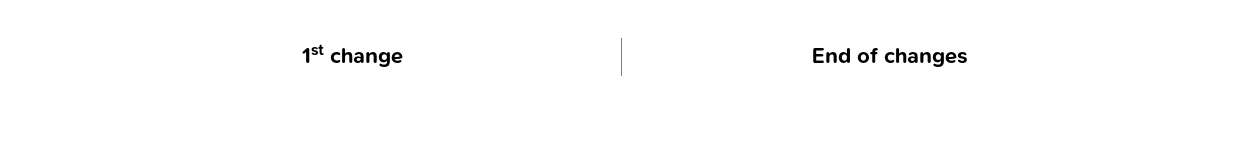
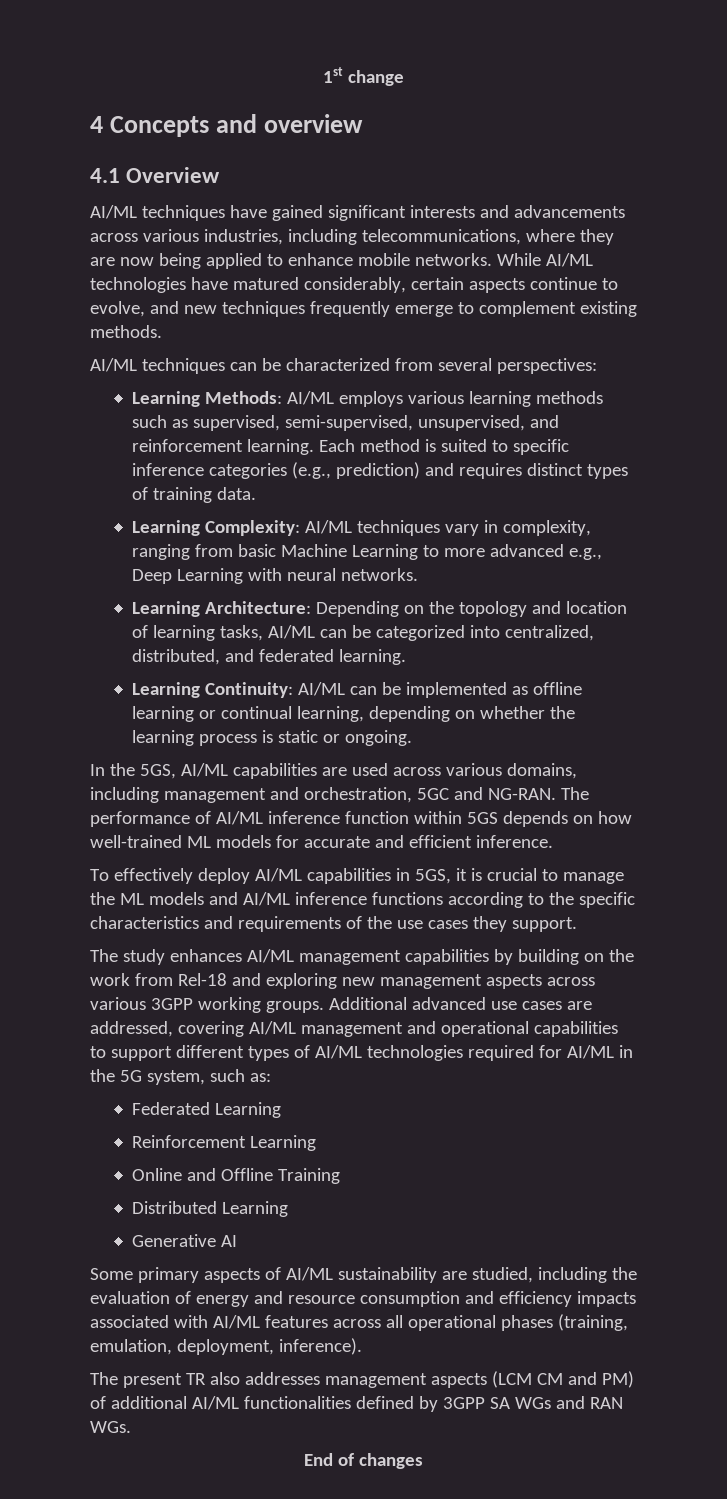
+ 4 Concepts and overview
+ 4.1 Overview
+ AI/ML techniques have gained significant interests and advancements across various industries, including telecommunications, where they are now being applied to enhance mobile networks. While AI/ML technologies have matured considerably, certain aspects continue to evolve, and new techniques frequently emerge to complement existing methods.
+ AI/ML techniques can be characterized from several perspectives:
+ Learning Methods: AI/ML employs various learning methods such as supervised, semi-supervised, unsupervised, and reinforcement learning. Each method is suited to specific inference categories (e.g., prediction) and requires distinct types of training data.
+ Learning Complexity: AI/ML techniques vary in complexity, ranging from basic Machine Learning to more advanced e.g., Deep Learning with neural networks.
+ Learning Architecture: Depending on the topology and location of learning tasks, AI/ML can be categorized into centralized, distributed, and federated learning.
+ Learning Continuity: AI/ML can be implemented as offline learning or continual learning, depending on whether the learning process is static or ongoing.
+ In the 5GS, AI/ML capabilities are used across various domains, including management and orchestration, 5GC and NG-RAN. The performance of AI/ML inference function within 5GS depends on how well-trained ML models for accurate and efficient inference.
+ To effectively deploy AI/ML capabilities in 5GS, it is crucial to manage the ML models and AI/ML inference functions according to the specific characteristics and requirements of the use cases they support.
+ The study enhances AI/ML management capabilities by building on the work from Rel-18 and exploring new management aspects across various 3GPP working groups. Additional advanced use cases are addressed, covering AI/ML management and operational capabilities to support different types of AI/ML technologies required for AI/ML in the 5G system, such as:
+ Federated Learning
+ Reinforcement Learning
+ Online and Offline Training
+ Distributed Learning
+ Generative AI
+ Some primary aspects of AI/ML sustainability are studied, including the evaluation of energy and resource consumption and efficiency impacts associated with AI/ML features across all operational phases (training, emulation, deployment, inference).
+ The present TR also addresses management aspects (LCM CM and PM) of additional AI/ML functionalities defined by 3GPP SA WGs and RAN WGs.

